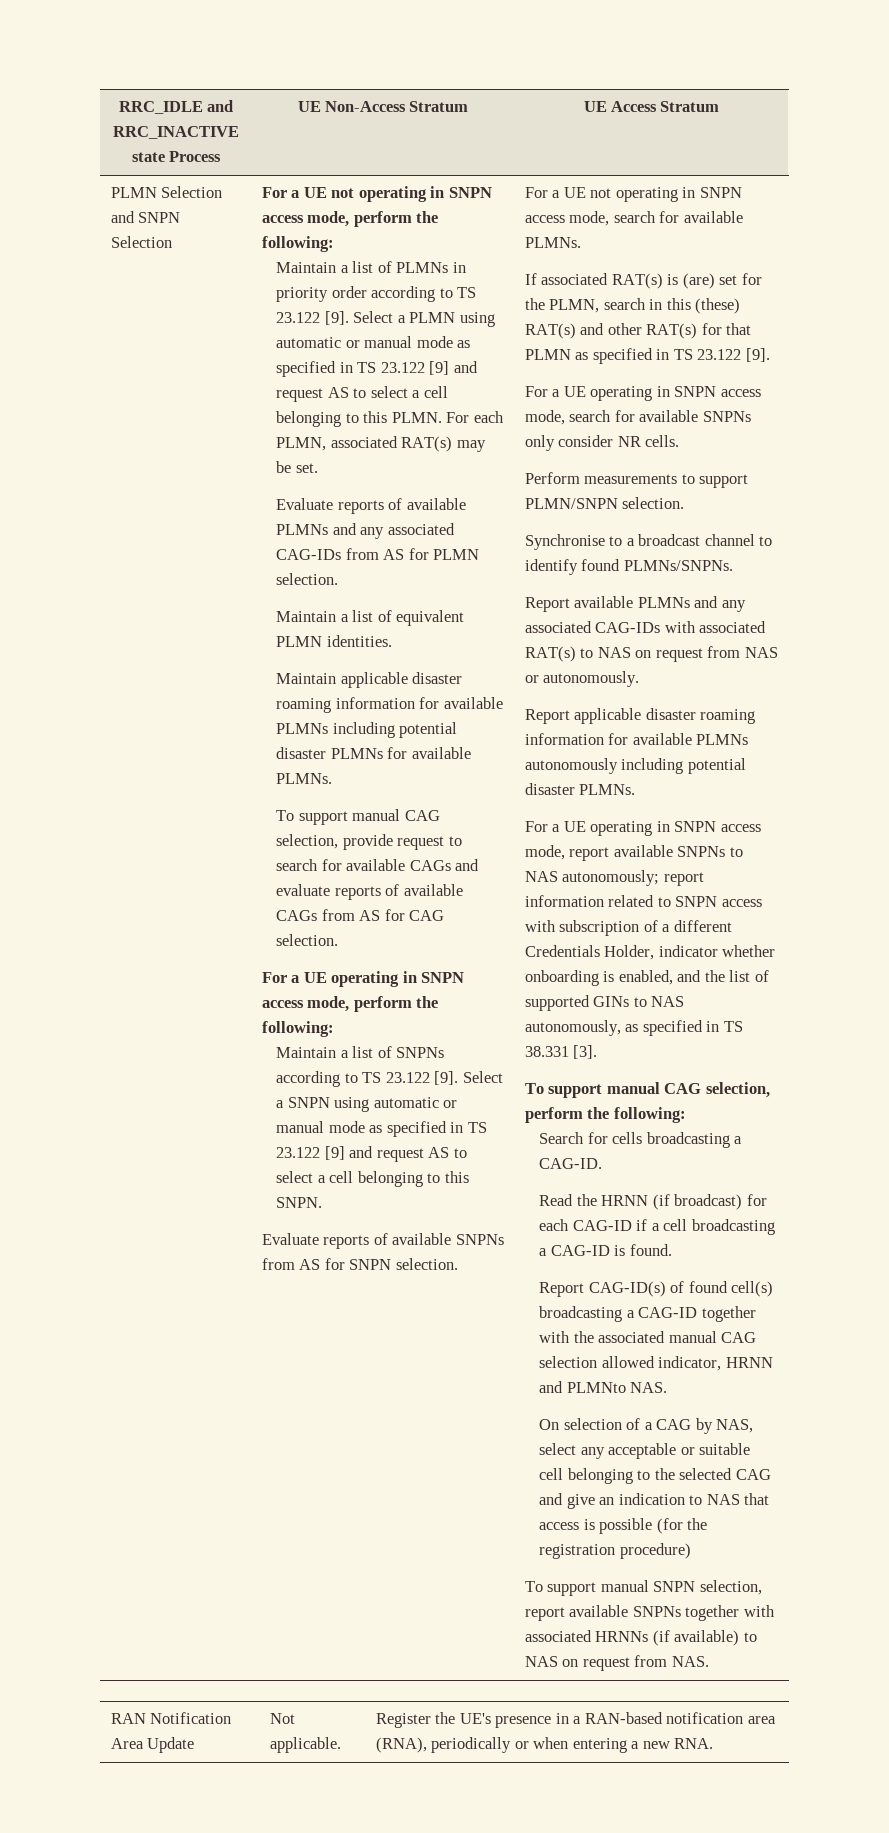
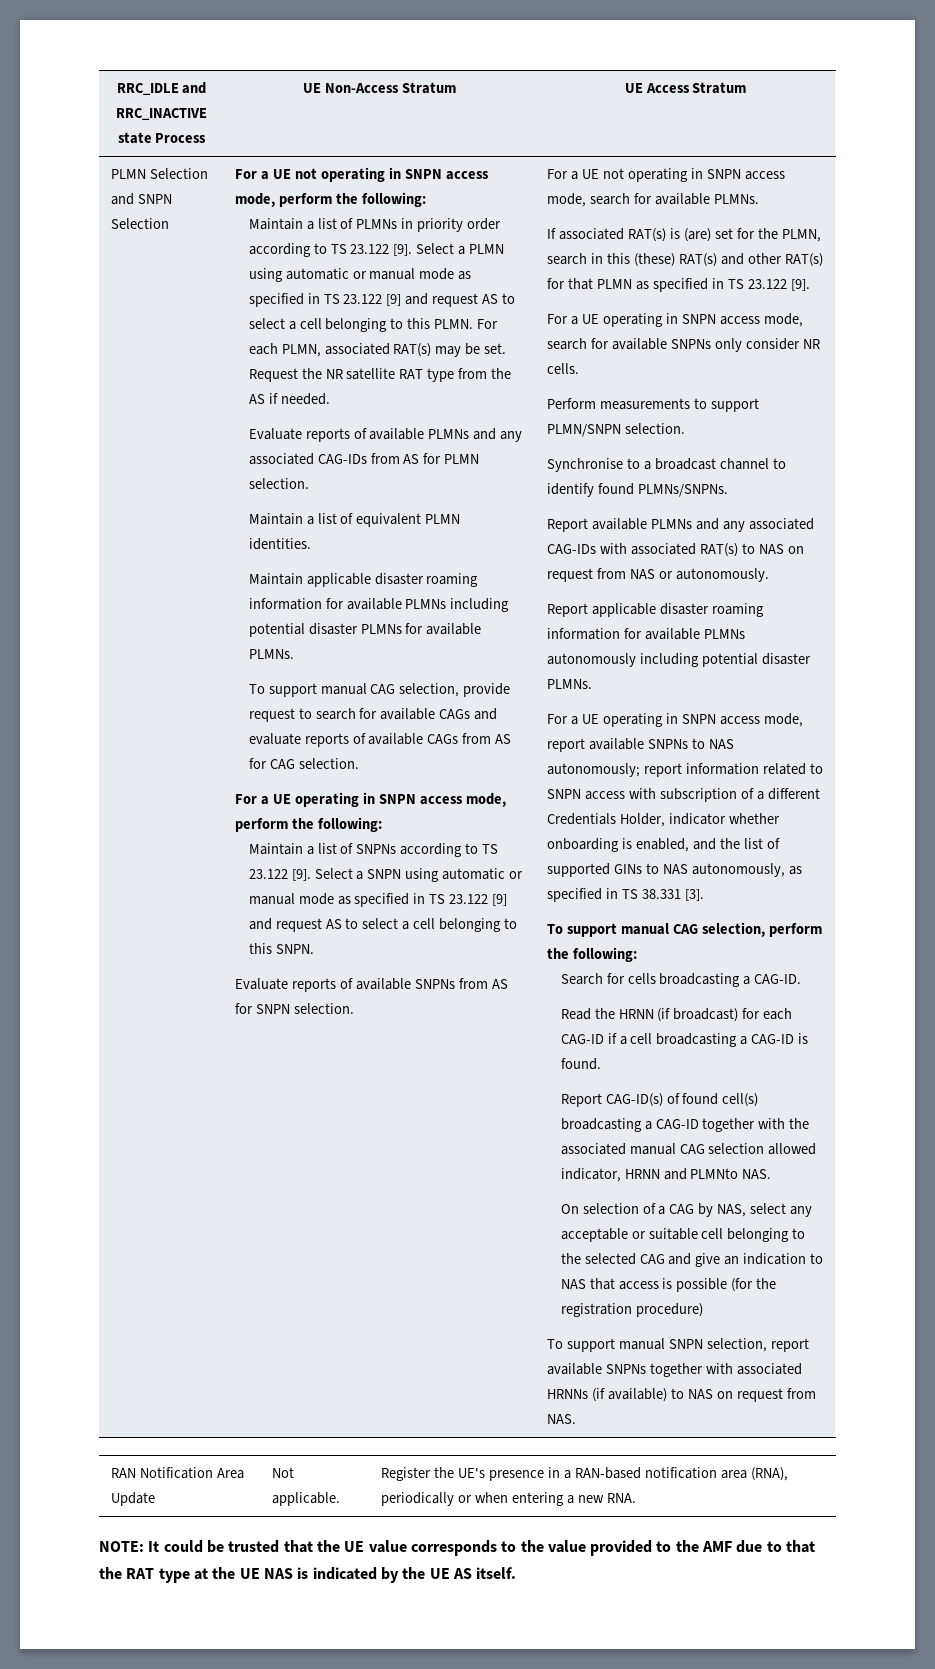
+ Request the NR satellite RAT type from the AS if needed.
+ NOTE: It could be trusted that the UE value corresponds to the value provided to the AMF due to that the RAT type at the UE NAS is indicated by the UE AS itself.

